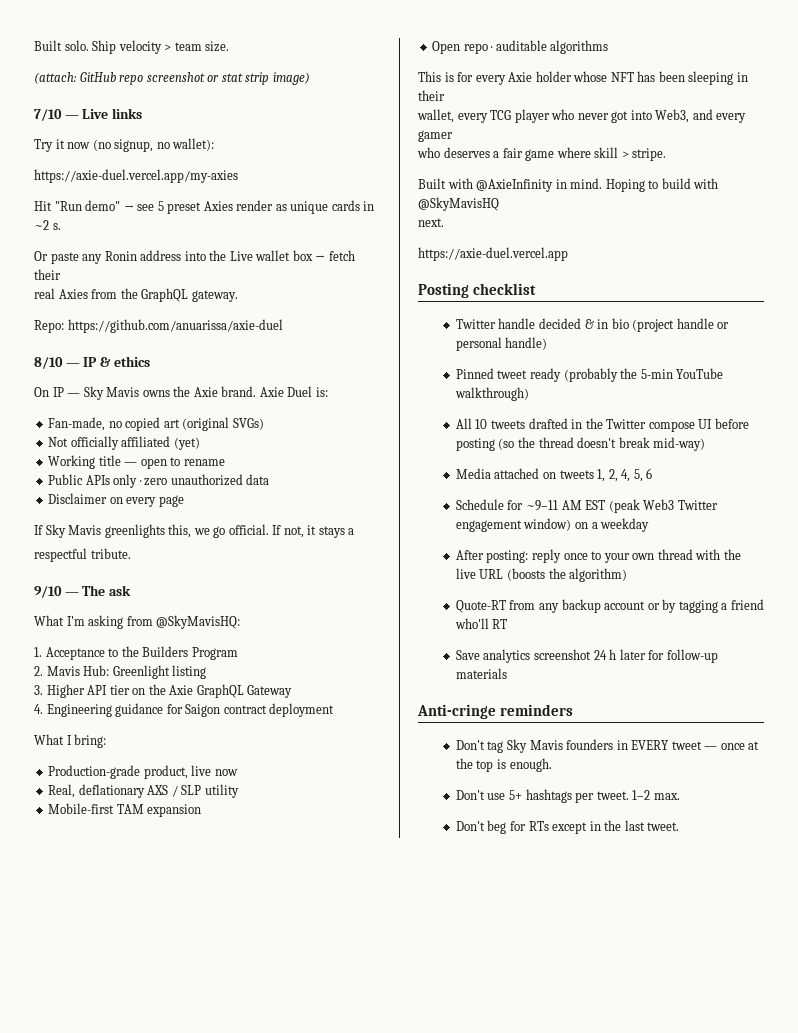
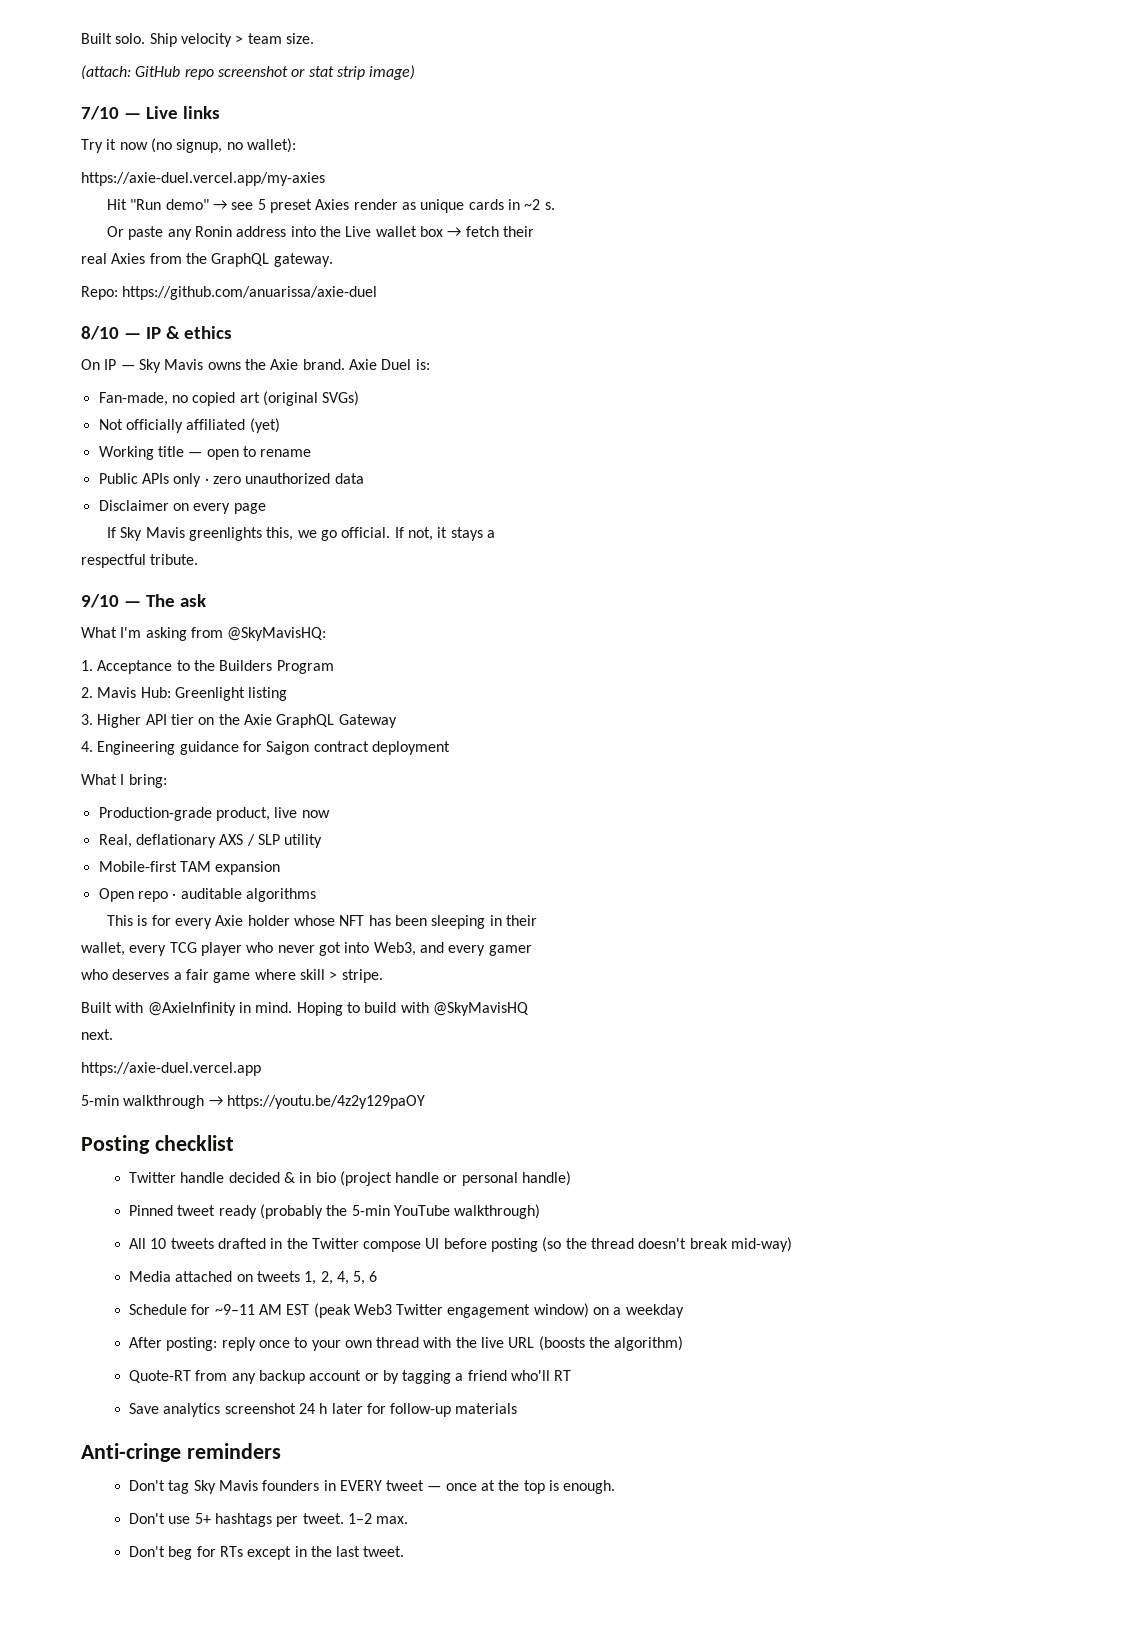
+ 5-min walkthrough → https://youtu.be/4z2y129paOY

